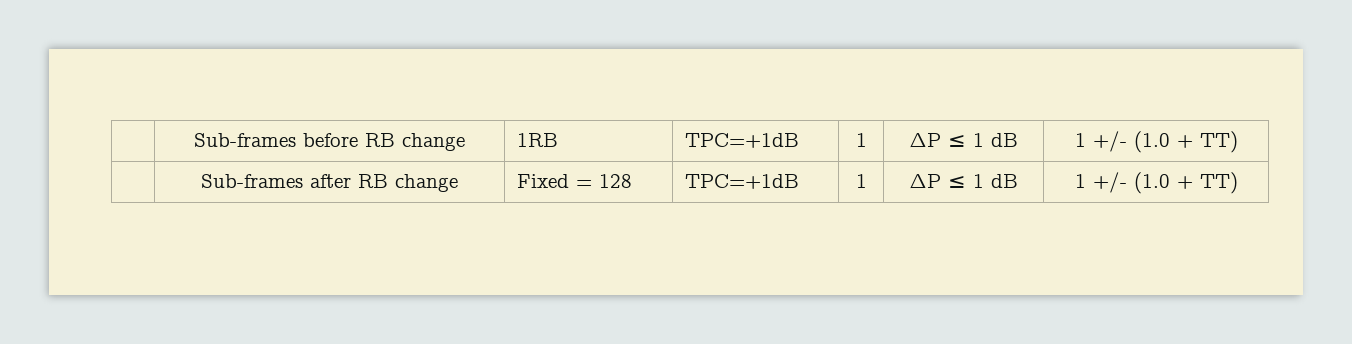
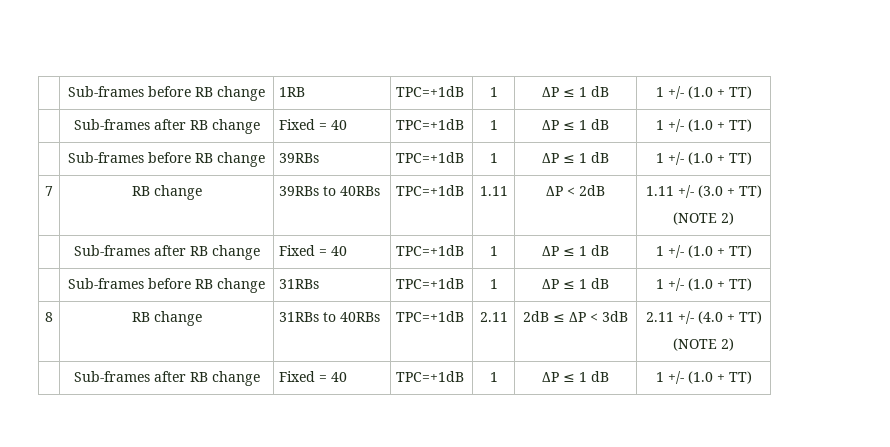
  | Sub-frames before RB change | 1RB | TPC=+1dB | 1 | ΔP ≤ 1 dB | 1 +/- (1.0 + TT)
- | Sub-frames after RB change | Fixed = 128 | TPC=+1dB | 1 | ΔP ≤ 1 dB | 1 +/- (1.0 + TT)
+ | Sub-frames after RB change | Fixed = 40 | TPC=+1dB | 1 | ΔP ≤ 1 dB | 1 +/- (1.0 + TT)
+ | Sub-frames before RB change | 39RBs | TPC=+1dB | 1 | ΔP ≤ 1 dB | 1 +/- (1.0 + TT)
+ 7 | RB change | 39RBs to 40RBs | TPC=+1dB | 1.11 | ΔP < 2dB | 1.11 +/- (3.0 + TT)
+ (NOTE 2)
+ | Sub-frames after RB change | Fixed = 40 | TPC=+1dB | 1 | ΔP ≤ 1 dB | 1 +/- (1.0 + TT)
+ | Sub-frames before RB change | 31RBs | TPC=+1dB | 1 | ΔP ≤ 1 dB | 1 +/- (1.0 + TT)
+ 8 | RB change | 31RBs to 40RBs | TPC=+1dB | 2.11 | 2dB ≤ ΔP < 3dB | 2.11 +/- (4.0 + TT)
+ (NOTE 2)
+ | Sub-frames after RB change | Fixed = 40 | TPC=+1dB | 1 | ΔP ≤ 1 dB | 1 +/- (1.0 + TT)

